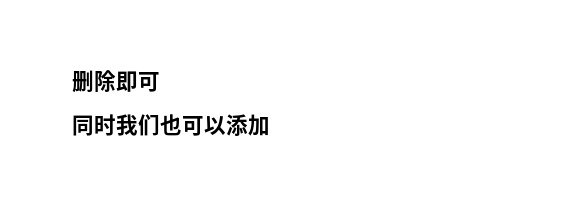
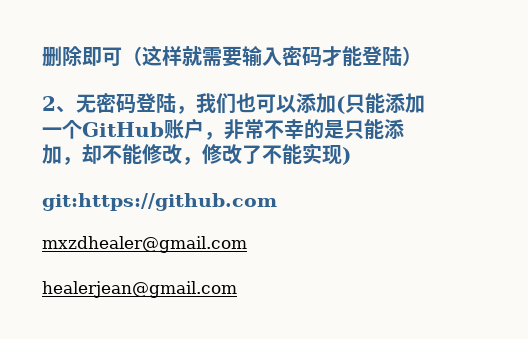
- 删除即可
- 同时我们也可以添加
+ 删除即可（这样就需要输入密码才能登陆）
+ 2、无密码登陆，我们也可以添加(只能添加一个GitHub账户，非常不幸的是只能添加，却不能修改，修改了不能实现)
+ git:https://github.com
+ mxzdhealer@gmail.com
+ healerjean@gmail.com

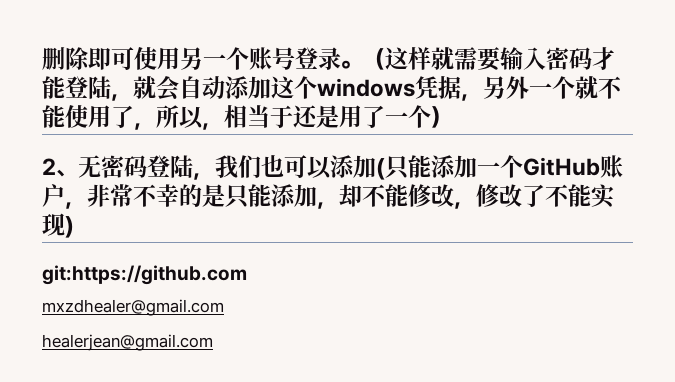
- 删除即可（这样就需要输入密码才能登陆）
+ 删除即可使用另一个账号登录。（这样就需要输入密码才能登陆，就会自动添加这个windows凭据，另外一个就不能使用了，所以，相当于还是用了一个）

